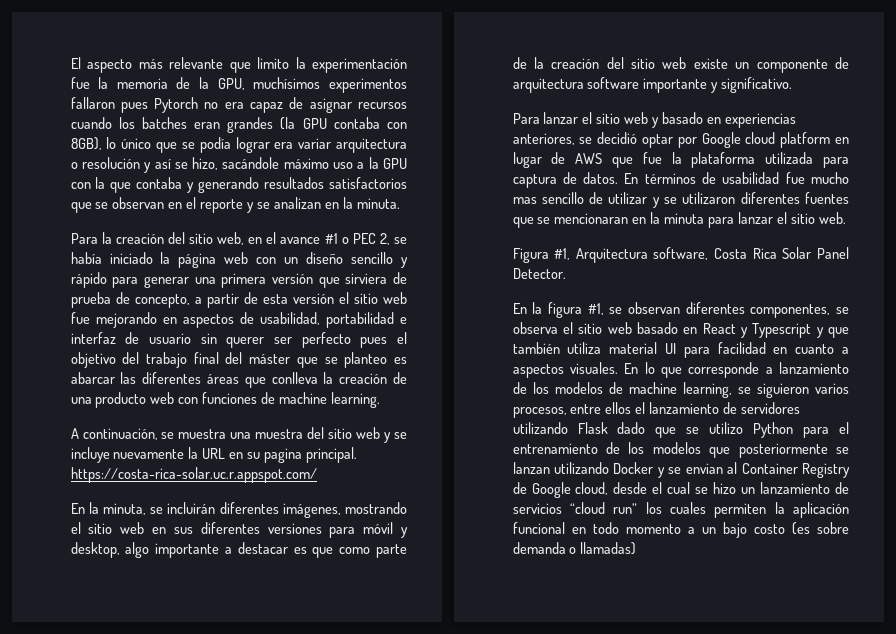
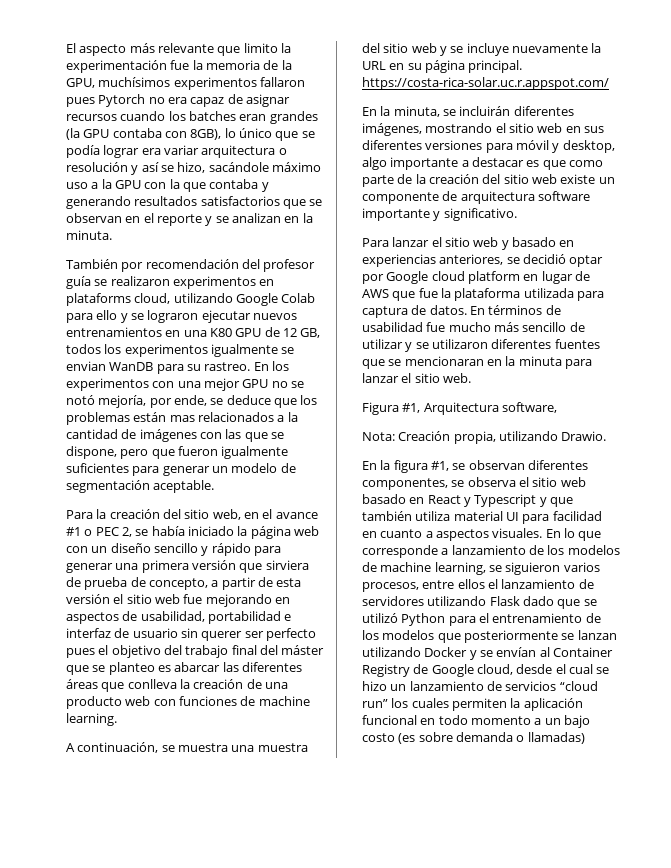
+ También por recomendación del profesor guía se realizaron experimentos en plataforms cloud, utilizando Google Colab para ello y se lograron ejecutar nuevos entrenamientos en una K80 GPU de 12 GB, todos los experimentos igualmente se envian WanDB para su rastreo. En los experimentos con una mejor GPU no se notó mejoría, por ende, se deduce que los problemas están mas relacionados a la cantidad de imágenes con las que se dispone, pero que fueron igualmente suficientes para generar un modelo de segmentación aceptable.
- A continuación, se muestra una muestra del sitio web y se incluye nuevamente la URL en su pagina principal. https://costa-rica-solar.uc.r.appspot.com/
+ A continuación, se muestra una muestra del sitio web y se incluye nuevamente la URL en su página principal. https://costa-rica-solar.uc.r.appspot.com/
- En términos de usabilidad fue mucho mas sencillo de utilizar y se utilizaron diferentes fuentes que se mencionaran en la minuta para lanzar el sitio web.
+ En términos de usabilidad fue mucho más sencillo de utilizar y se utilizaron diferentes fuentes que se mencionaran en la minuta para lanzar el sitio web.
- Figura #1, Arquitectura software, Costa Rica Solar Panel Detector.
+ Figura #1, Arquitectura software,
+ Nota: Creación propia, utilizando Drawio.
- En lo que corresponde a lanzamiento de los modelos de machine learning, se siguieron varios procesos, entre ellos el lanzamiento de servidores utilizando Flask dado que se utilizo Python para el entrenamiento de los modelos que posteriormente se lanzan utilizando Docker y se envian al Container Registry de Google cloud, desde el cual se hizo un lanzamiento de servicios “cloud run” los cuales permiten la aplicación funcional en todo momento a un bajo costo (es sobre demanda o llamadas)
+ En lo que corresponde a lanzamiento de los modelos de machine learning, se siguieron varios procesos, entre ellos el lanzamiento de servidores utilizando Flask dado que se utilizó Python para el entrenamiento de los modelos que posteriormente se lanzan utilizando Docker y se envían al Container Registry de Google cloud, desde el cual se hizo un lanzamiento de servicios “cloud run” los cuales permiten la aplicación funcional en todo momento a un bajo costo (es sobre demanda o llamadas)

